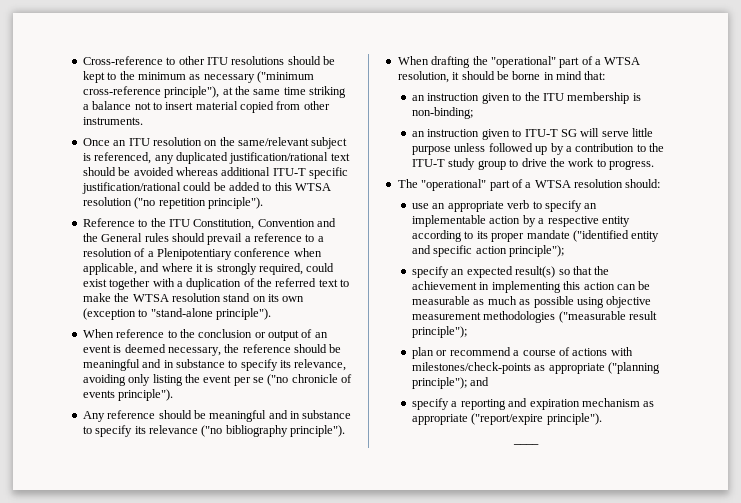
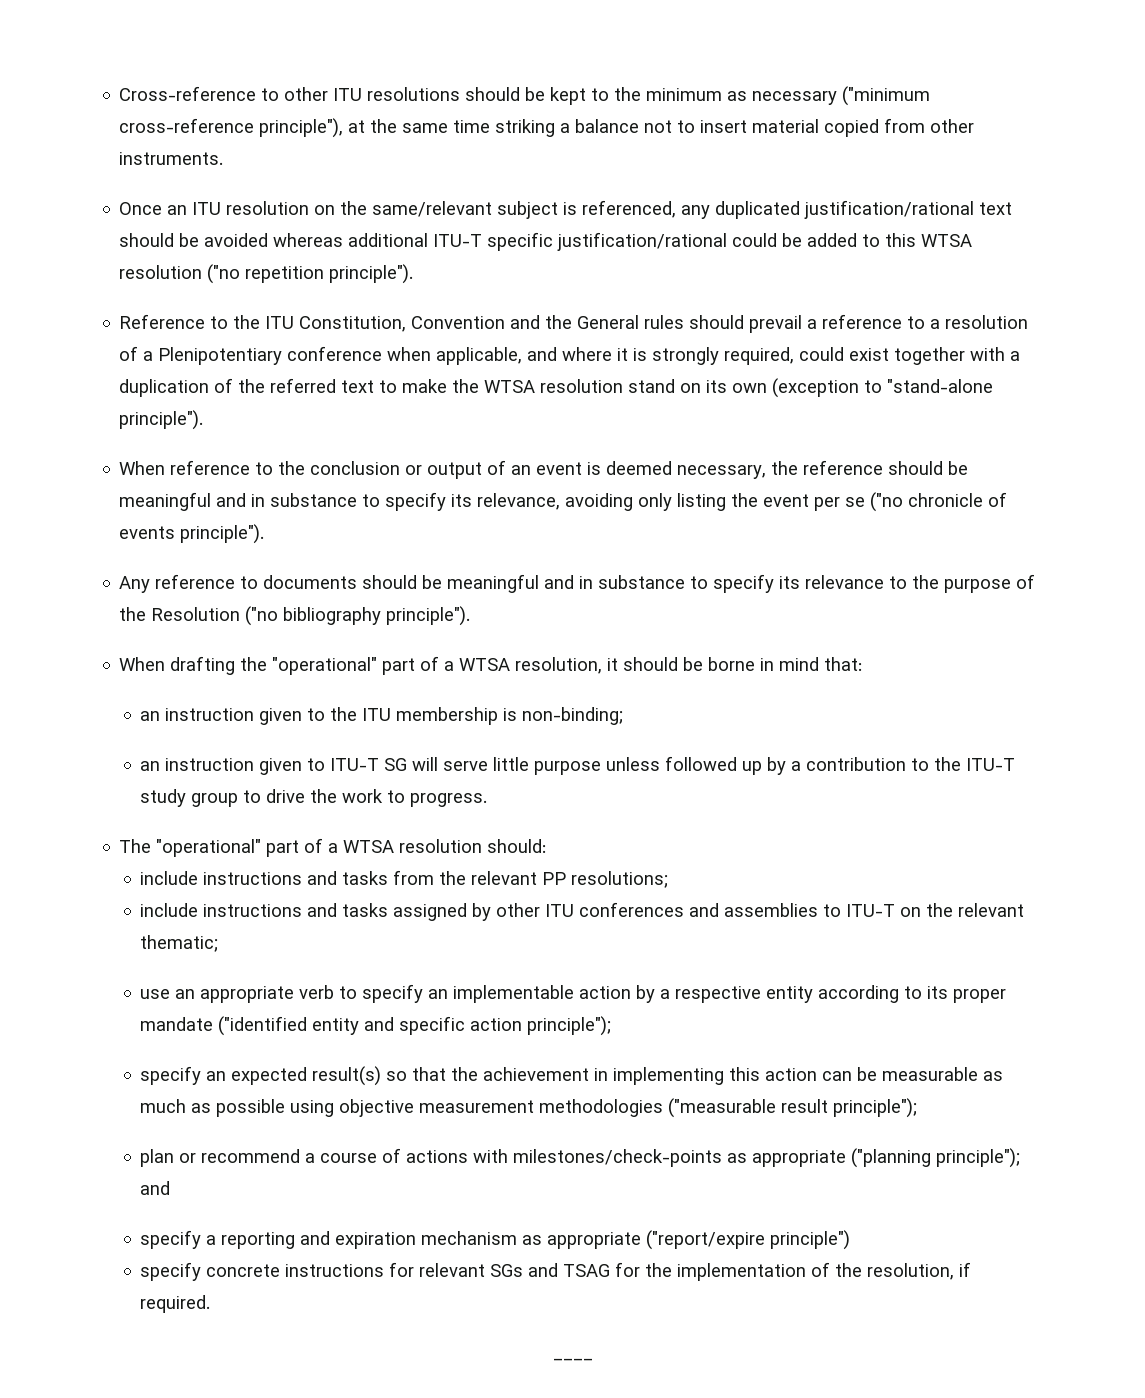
- Any reference should be meaningful and in substance to specify its relevance ("no bibliography principle").
+ Any reference to documents should be meaningful and in substance to specify its relevance to the purpose of the Resolution ("no bibliography principle").
+ include instructions and tasks from the relevant PP resolutions;
+ include instructions and tasks assigned by other ITU conferences and assemblies to ITU-T on the relevant thematic;
- specify a reporting and expiration mechanism as appropriate ("report/expire principle").
+ specify a reporting and expiration mechanism as appropriate ("report/expire principle")
+ specify concrete instructions for relevant SGs and TSAG for the implementation of the resolution, if required.

